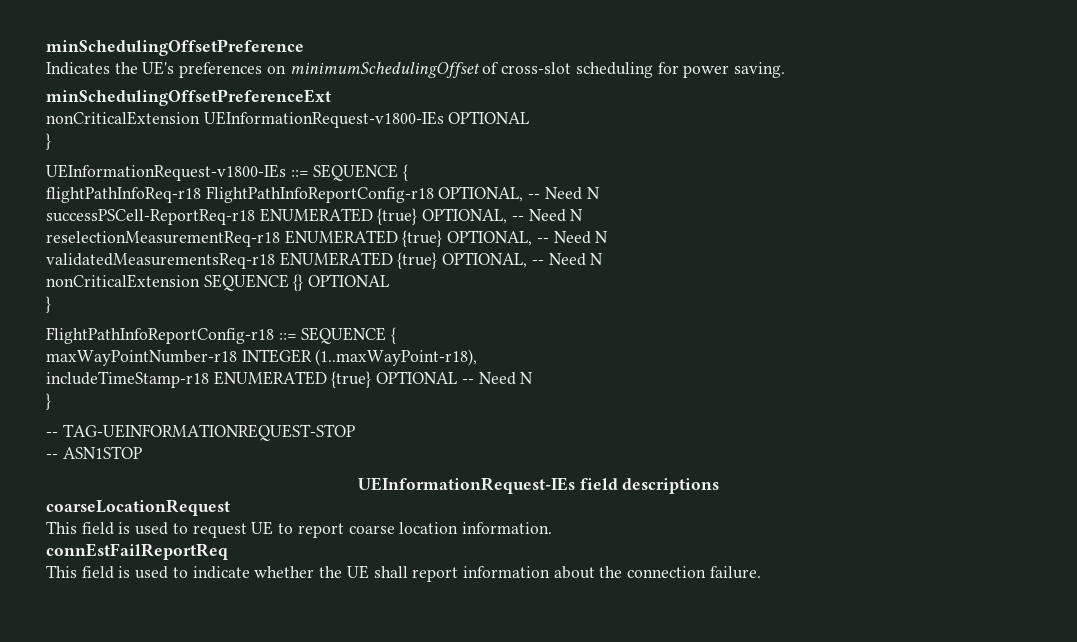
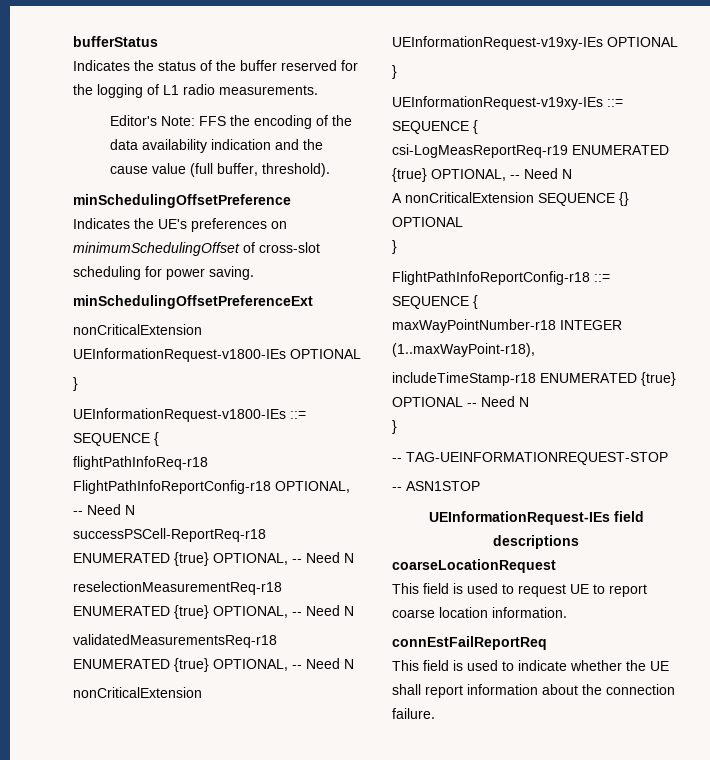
+ bufferStatus
+ Indicates the status of the buffer reserved for the logging of L1 radio measurements.
+ Editor's Note: FFS the encoding of the data availability indication and the cause value (full buffer, threshold).
- nonCriticalExtension SEQUENCE {} OPTIONAL
+ nonCriticalExtension UEInformationRequest-v19xy-IEs OPTIONAL
+ }
+ UEInformationRequest-v19xy-IEs ::= SEQUENCE {
+ csi-LogMeasReportReq-r19 ENUMERATED {true} OPTIONAL, -- Need N
+ A nonCriticalExtension SEQUENCE {} OPTIONAL

